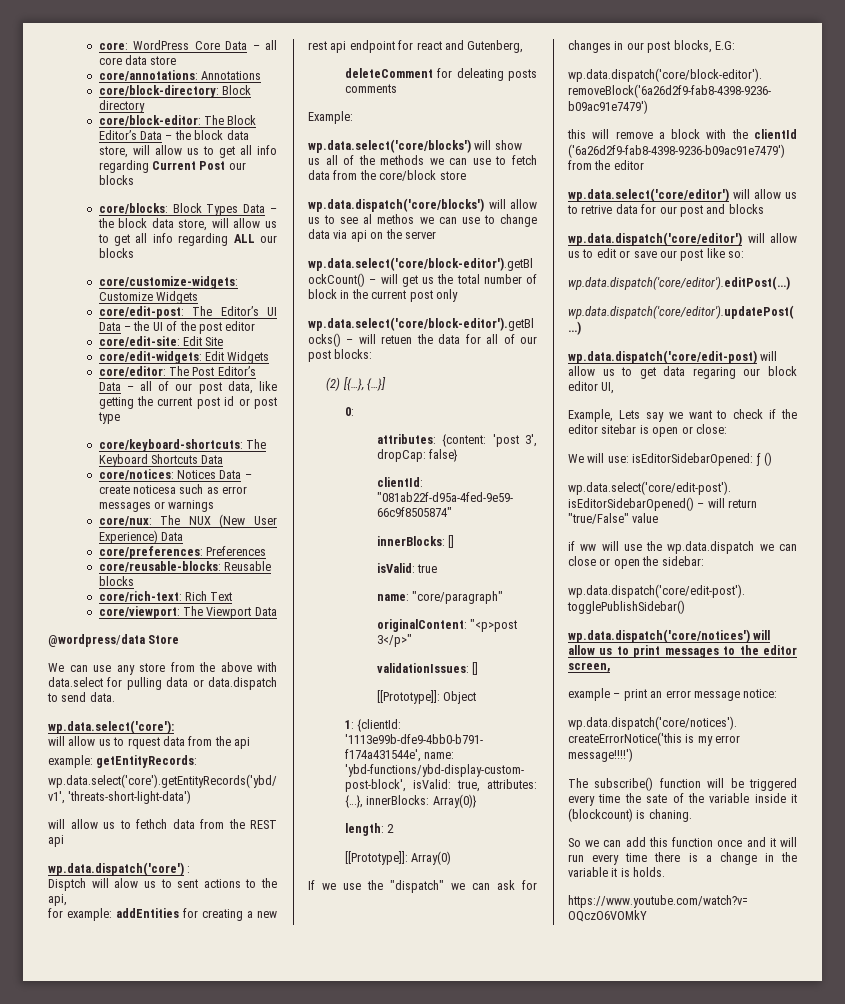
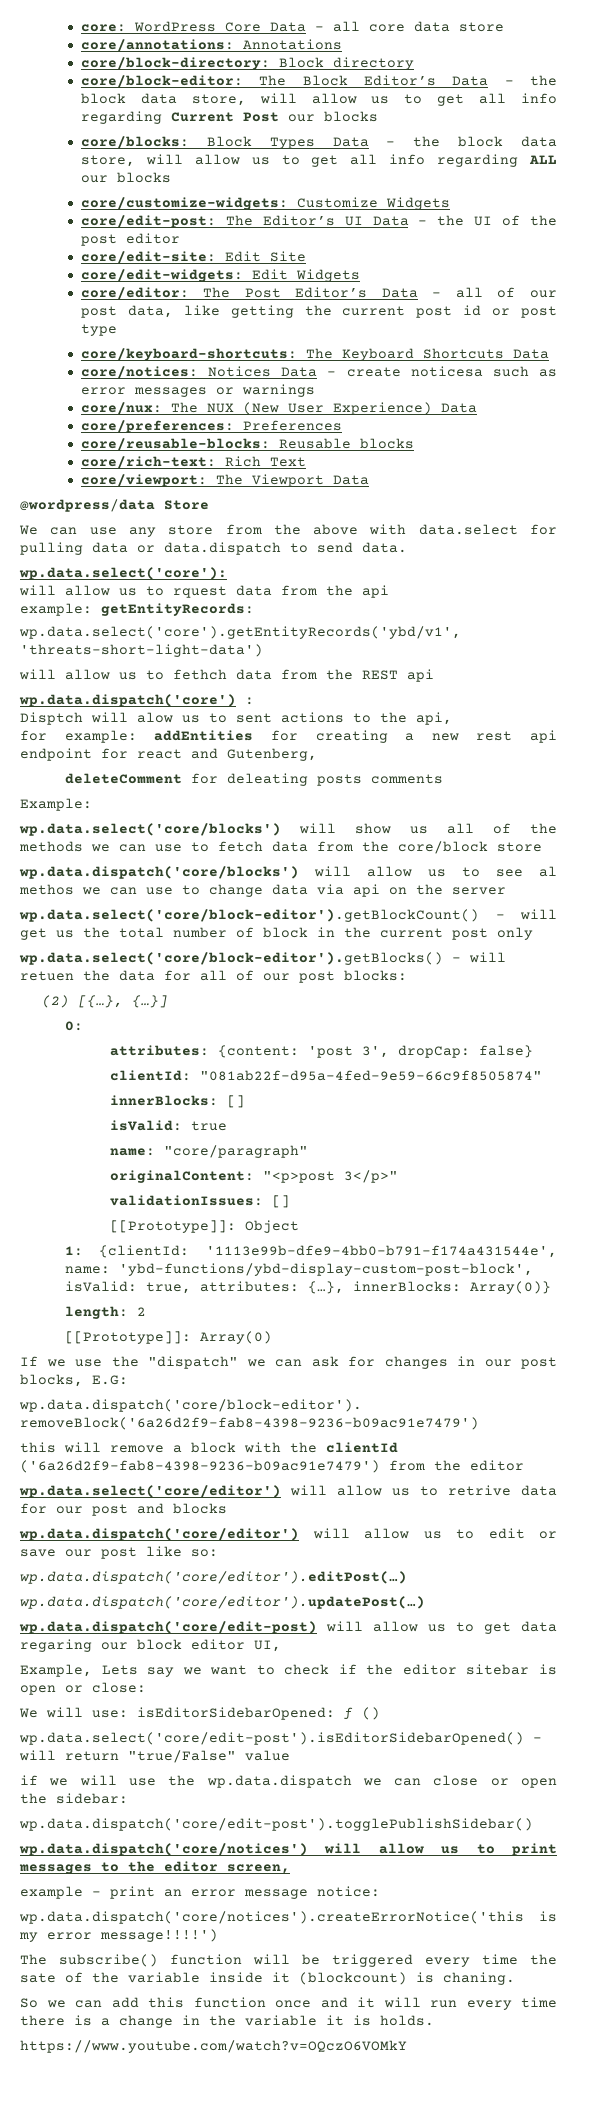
- if ww will use the wp.data.dispatch we can close or open the sidebar:
+ if we will use the wp.data.dispatch we can close or open the sidebar:

